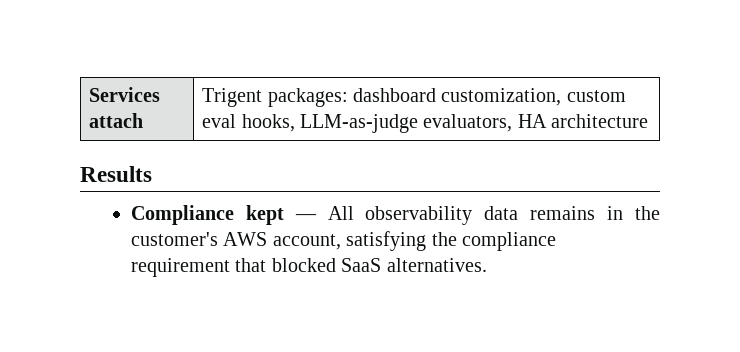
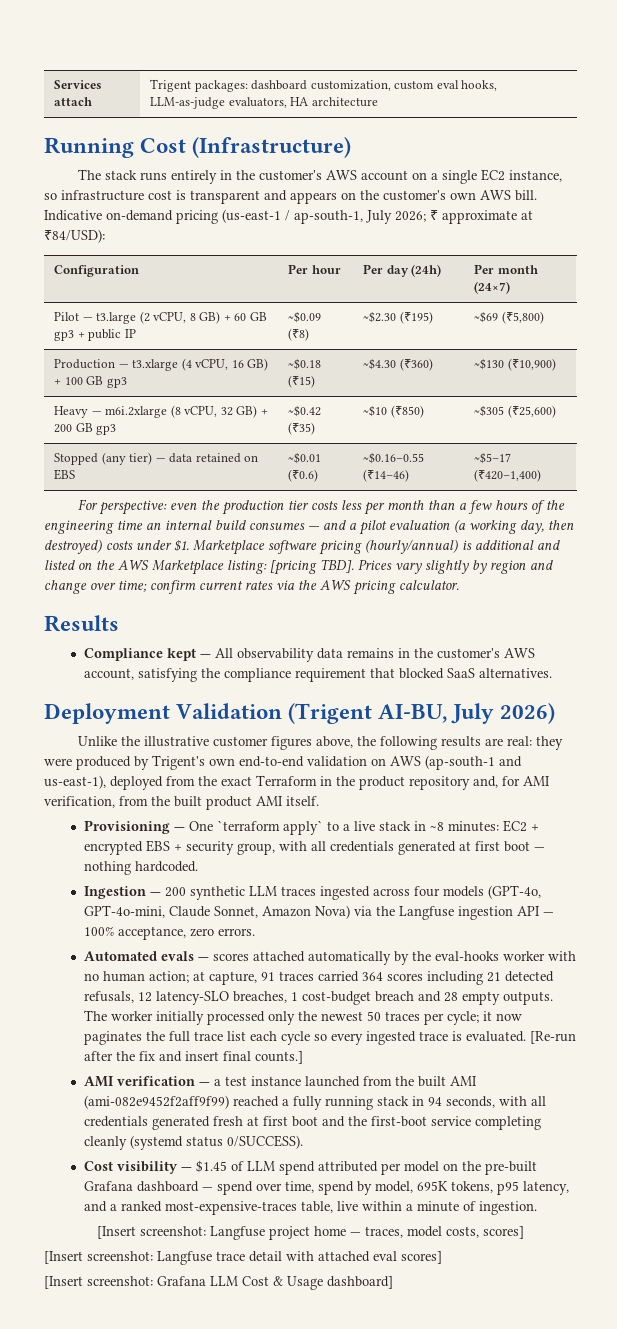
+ Running Cost (Infrastructure)
+ The stack runs entirely in the customer's AWS account on a single EC2 instance, so infrastructure cost is transparent and appears on the customer's own AWS bill. Indicative on-demand pricing (us-east-1 / ap-south-1, July 2026; ₹ approximate at ₹84/USD):
+ Configuration | Per hour | Per day (24h) | Per month (24×7)
+ Pilot — t3.large (2 vCPU, 8 GB) + 60 GB gp3 + public IP | ~$0.09 (₹8) | ~$2.30 (₹195) | ~$69 (₹5,800)
+ Production — t3.xlarge (4 vCPU, 16 GB) + 100 GB gp3 | ~$0.18 (₹15) | ~$4.30 (₹360) | ~$130 (₹10,900)
+ Heavy — m6i.2xlarge (8 vCPU, 32 GB) + 200 GB gp3 | ~$0.42 (₹35) | ~$10 (₹850) | ~$305 (₹25,600)
+ Stopped (any tier) — data retained on EBS | ~$0.01 (₹0.6) | ~$0.16–0.55 (₹14–46) | ~$5–17 (₹420–1,400)
+ For perspective: even the production tier costs less per month than a few hours of the engineering time an internal build consumes — and a pilot evaluation (a working day, then destroyed) costs under $1. Marketplace software pricing (hourly/annual) is additional and listed on the AWS Marketplace listing: [pricing TBD]. Prices vary slightly by region and change over time; confirm current rates via the AWS pricing calculator.
+ Deployment Validation (Trigent AI-BU, July 2026)
+ Unlike the illustrative customer figures above, the following results are real: they were produced by Trigent's own end-to-end validation on AWS (ap-south-1 and us-east-1), deployed from the exact Terraform in the product repository and, for AMI verification, from the built product AMI itself.
+ Provisioning — One `terraform apply` to a live stack in ~8 minutes: EC2 + encrypted EBS + security group, with all credentials generated at first boot — nothing hardcoded.
+ Ingestion — 200 synthetic LLM traces ingested across four models (GPT-4o, GPT-4o-mini, Claude Sonnet, Amazon Nova) via the Langfuse ingestion API — 100% acceptance, zero errors.
+ Automated evals — scores attached automatically by the eval-hooks worker with no human action; at capture, 91 traces carried 364 scores including 21 detected refusals, 12 latency-SLO breaches, 1 cost-budget breach and 28 empty outputs. The worker initially processed only the newest 50 traces per cycle; it now paginates the full trace list each cycle so every ingested trace is evaluated. [Re-run after the fix and insert final counts.]
+ AMI verification — a test instance launched from the built AMI (ami-082e9452f2aff9f99) reached a fully running stack in 94 seconds, with all credentials generated fresh at first boot and the first-boot service completing cleanly (systemd status 0/SUCCESS).
+ Cost visibility — $1.45 of LLM spend attributed per model on the pre-built Grafana dashboard — spend over time, spend by model, 695K tokens, p95 latency, and a ranked most-expensive-traces table, live within a minute of ingestion.
+ [Insert screenshot: Langfuse project home — traces, model costs, scores]
+ [Insert screenshot: Langfuse trace detail with attached eval scores]
+ [Insert screenshot: Grafana LLM Cost & Usage dashboard]

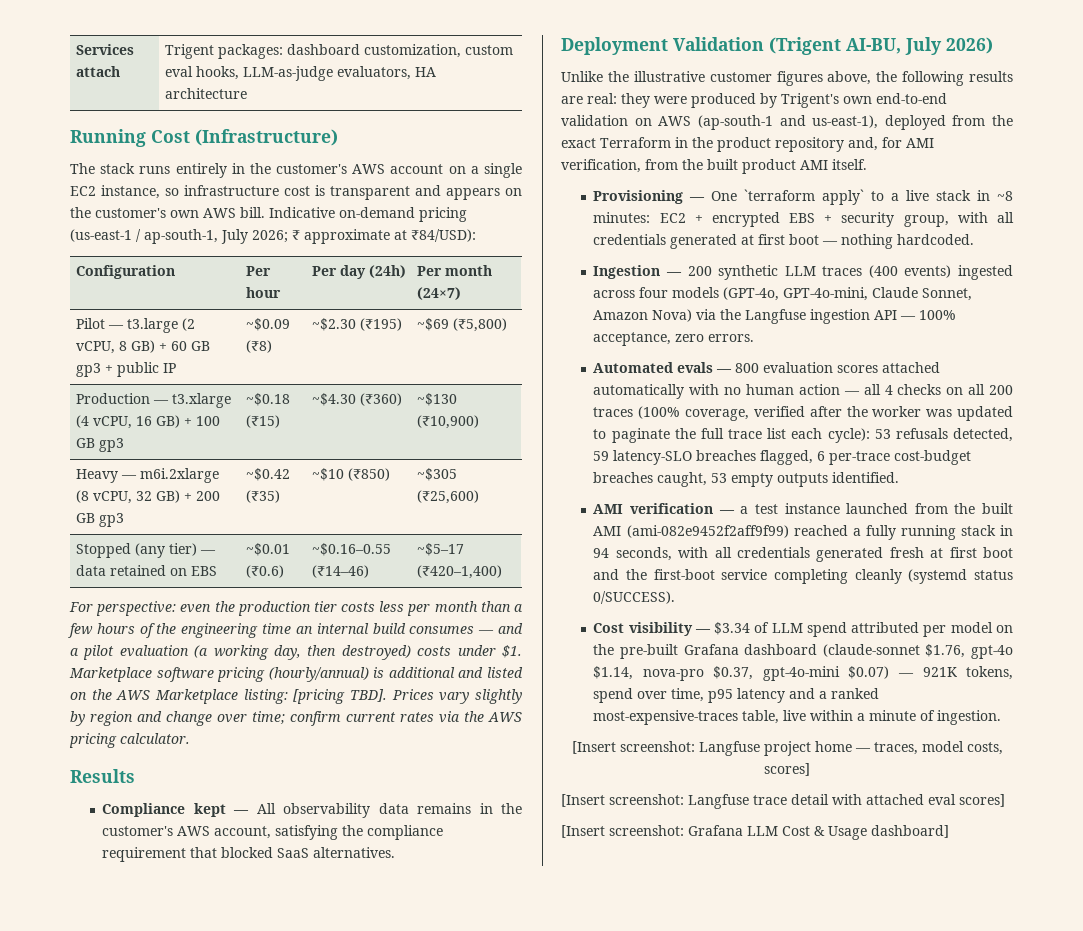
- Ingestion — 200 synthetic LLM traces ingested across four models (GPT-4o, GPT-4o-mini, Claude Sonnet, Amazon Nova) via the Langfuse ingestion API — 100% acceptance, zero errors.
+ Ingestion — 200 synthetic LLM traces (400 events) ingested across four models (GPT-4o, GPT-4o-mini, Claude Sonnet, Amazon Nova) via the Langfuse ingestion API — 100% acceptance, zero errors.
- Automated evals — scores attached automatically by the eval-hooks worker with no human action; at capture, 91 traces carried 364 scores including 21 detected refusals, 12 latency-SLO breaches, 1 cost-budget breach and 28 empty outputs. The worker initially processed only the newest 50 traces per cycle; it now paginates the full trace list each cycle so every ingested trace is evaluated. [Re-run after the fix and insert final counts.]
+ Automated evals — 800 evaluation scores attached automatically with no human action — all 4 checks on all 200 traces (100% coverage, verified after the worker was updated to paginate the full trace list each cycle): 53 refusals detected, 59 latency-SLO breaches flagged, 6 per-trace cost-budget breaches caught, 53 empty outputs identified.
- Cost visibility — $1.45 of LLM spend attributed per model on the pre-built Grafana dashboard — spend over time, spend by model, 695K tokens, p95 latency, and a ranked most-expensive-traces table, live within a minute of ingestion.
+ Cost visibility — $3.34 of LLM spend attributed per model on the pre-built Grafana dashboard (claude-sonnet $1.76, gpt-4o $1.14, nova-pro $0.37, gpt-4o-mini $0.07) — 921K tokens, spend over time, p95 latency and a ranked most-expensive-traces table, live within a minute of ingestion.

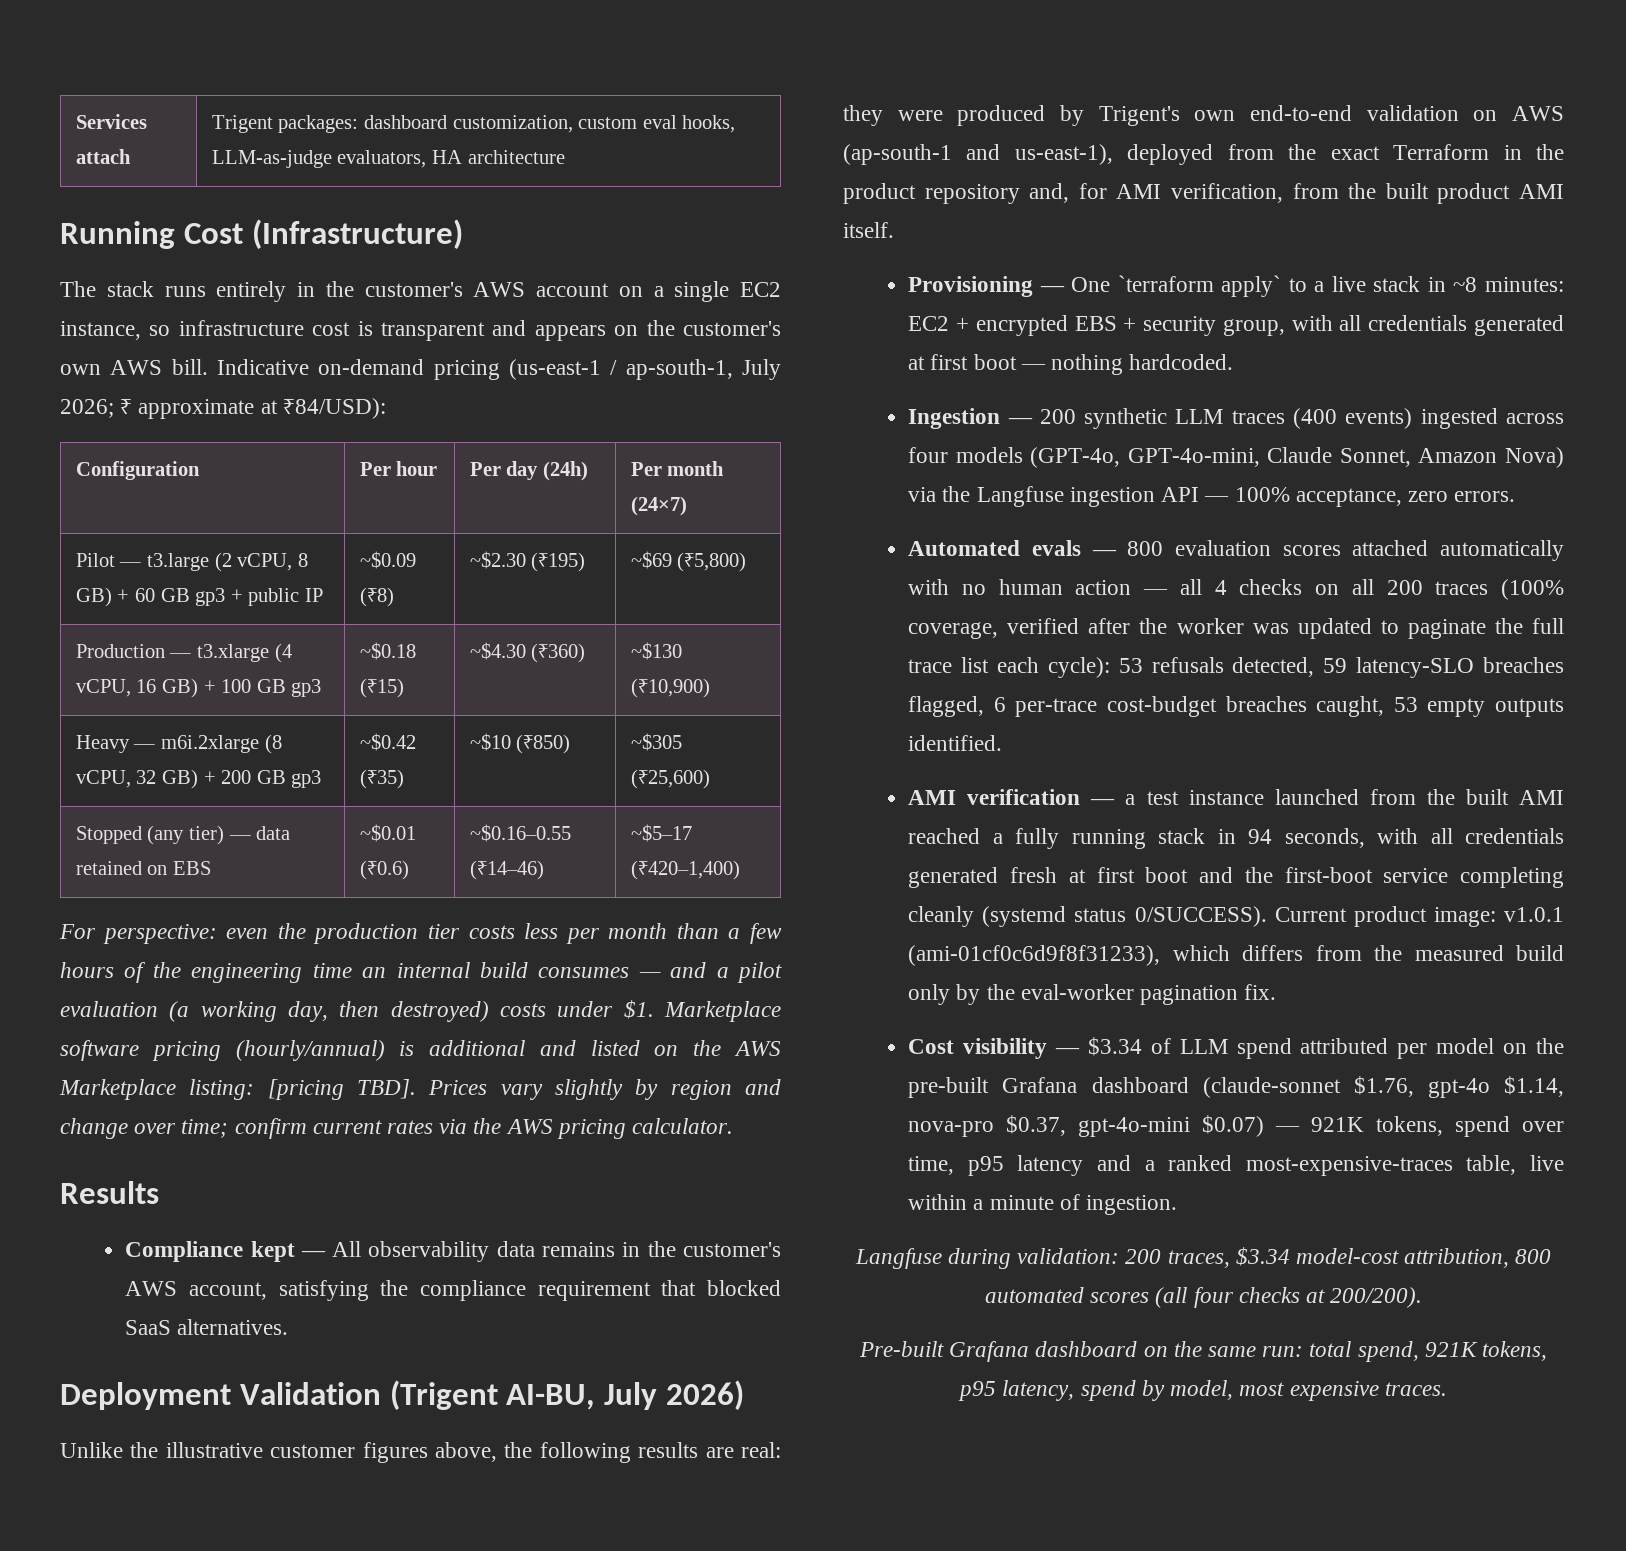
- AMI verification — a test instance launched from the built AMI (ami-082e9452f2aff9f99) reached a fully running stack in 94 seconds, with all credentials generated fresh at first boot and the first-boot service completing cleanly (systemd status 0/SUCCESS).
+ AMI verification — a test instance launched from the built AMI reached a fully running stack in 94 seconds, with all credentials generated fresh at first boot and the first-boot service completing cleanly (systemd status 0/SUCCESS). Current product image: v1.0.1 (ami-01cf0c6d9f8f31233), which differs from the measured build only by the eval-worker pagination fix.
- [Insert screenshot: Langfuse project home — traces, model costs, scores]
- [Insert screenshot: Langfuse trace detail with attached eval scores]
- [Insert screenshot: Grafana LLM Cost & Usage dashboard]
+ Langfuse during validation: 200 traces, $3.34 model-cost attribution, 800 automated scores (all four checks at 200/200).
+ Pre-built Grafana dashboard on the same run: total spend, 921K tokens, p95 latency, spend by model, most expensive traces.

